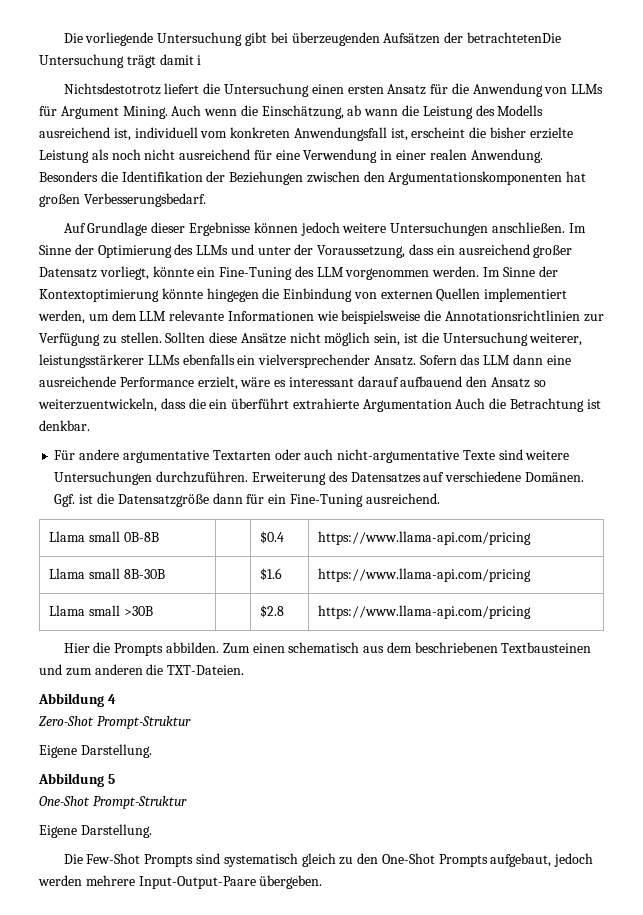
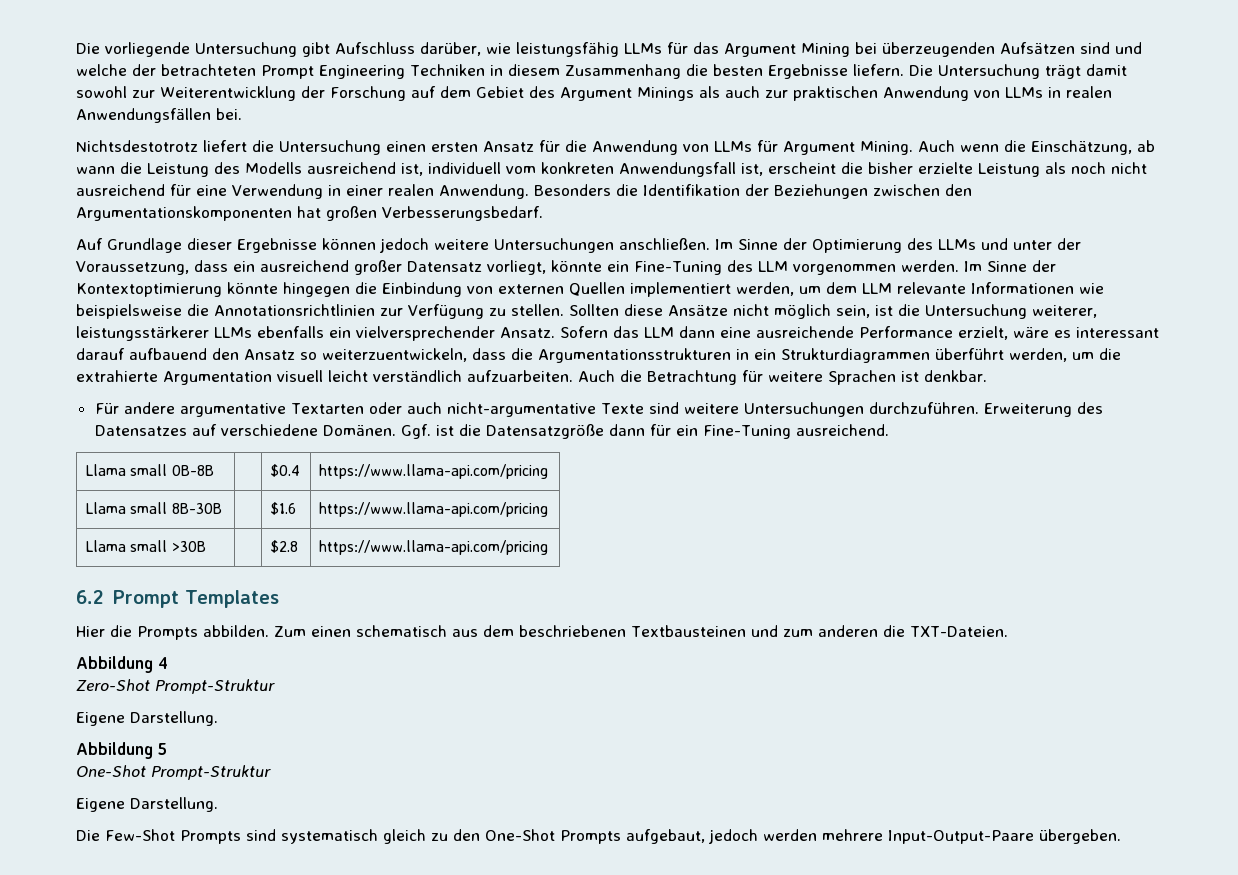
- Die vorliegende Untersuchung gibt bei überzeugenden Aufsätzen der betrachtetenDie Untersuchung trägt damit i
+ Die vorliegende Untersuchung gibt Aufschluss darüber, wie leistungsfähig LLMs für das Argument Mining bei überzeugenden Aufsätzen sind und welche der betrachteten Prompt Engineering Techniken in diesem Zusammenhang die besten Ergebnisse liefern. Die Untersuchung trägt damit sowohl zur Weiterentwicklung der Forschung auf dem Gebiet des Argument Minings als auch zur praktischen Anwendung von LLMs in realen Anwendungsfällen bei.
- Sofern das LLM dann eine ausreichende Performance erzielt, wäre es interessant darauf aufbauend den Ansatz so weiterzuentwickeln, dass die ein überführt extrahierte Argumentation Auch die Betrachtung ist denkbar.
+ Sofern das LLM dann eine ausreichende Performance erzielt, wäre es interessant darauf aufbauend den Ansatz so weiterzuentwickeln, dass die Argumentationsstrukturen in ein Strukturdiagrammen überführt werden, um die extrahierte Argumentation visuell leicht verständlich aufzuarbeiten. Auch die Betrachtung für weitere Sprachen ist denkbar.
+ 6.2 Prompt Templates

